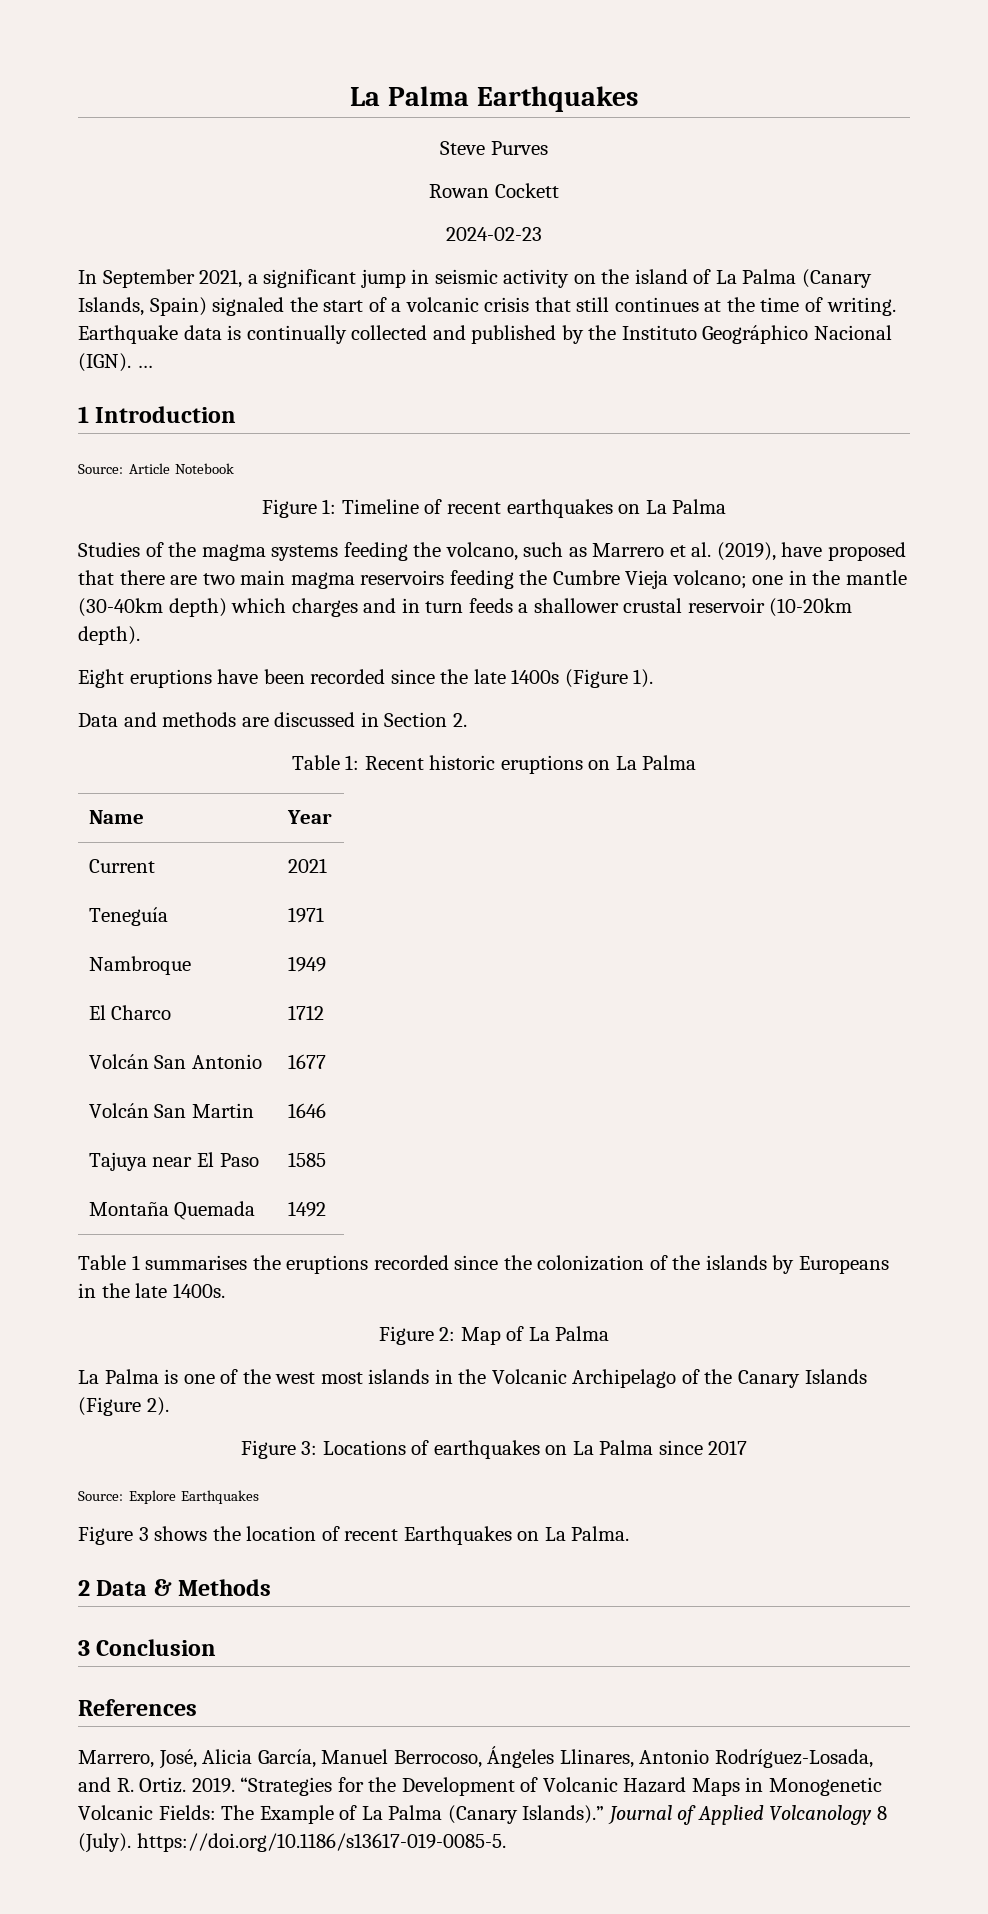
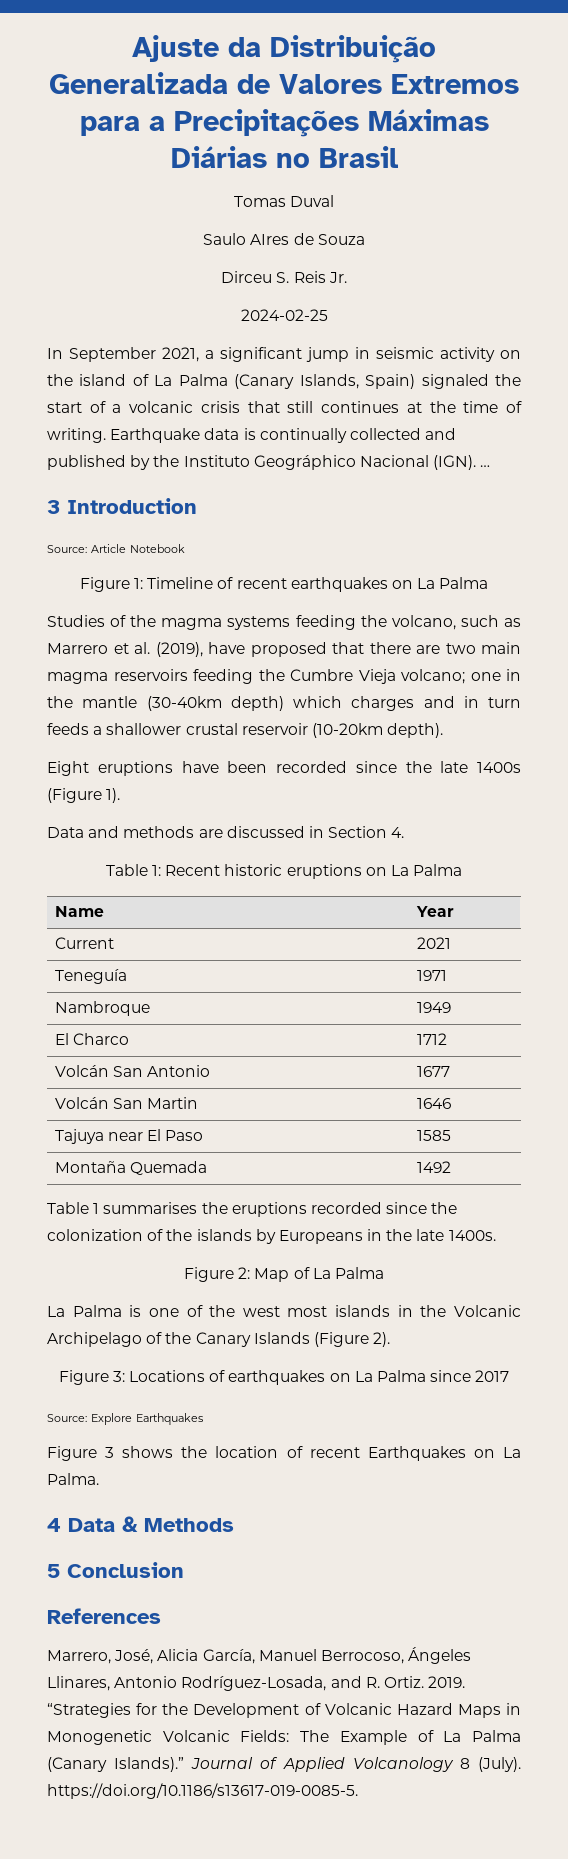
- La Palma Earthquakes
- Steve Purves
- Rowan Cockett
- 2024-02-23
+ Ajuste da Distribuição Generalizada de Valores Extremos para a Precipitações Máximas Diárias no Brasil
+ Tomas Duval
+ Saulo AIres de Souza
+ Dirceu S. Reis Jr.
+ 2024-02-25
- 1 Introduction
+ 3 Introduction
- Data and methods are discussed in Section 2.
+ Data and methods are discussed in Section 4.
- 2 Data & Methods
+ 4 Data & Methods
- 3 Conclusion
+ 5 Conclusion

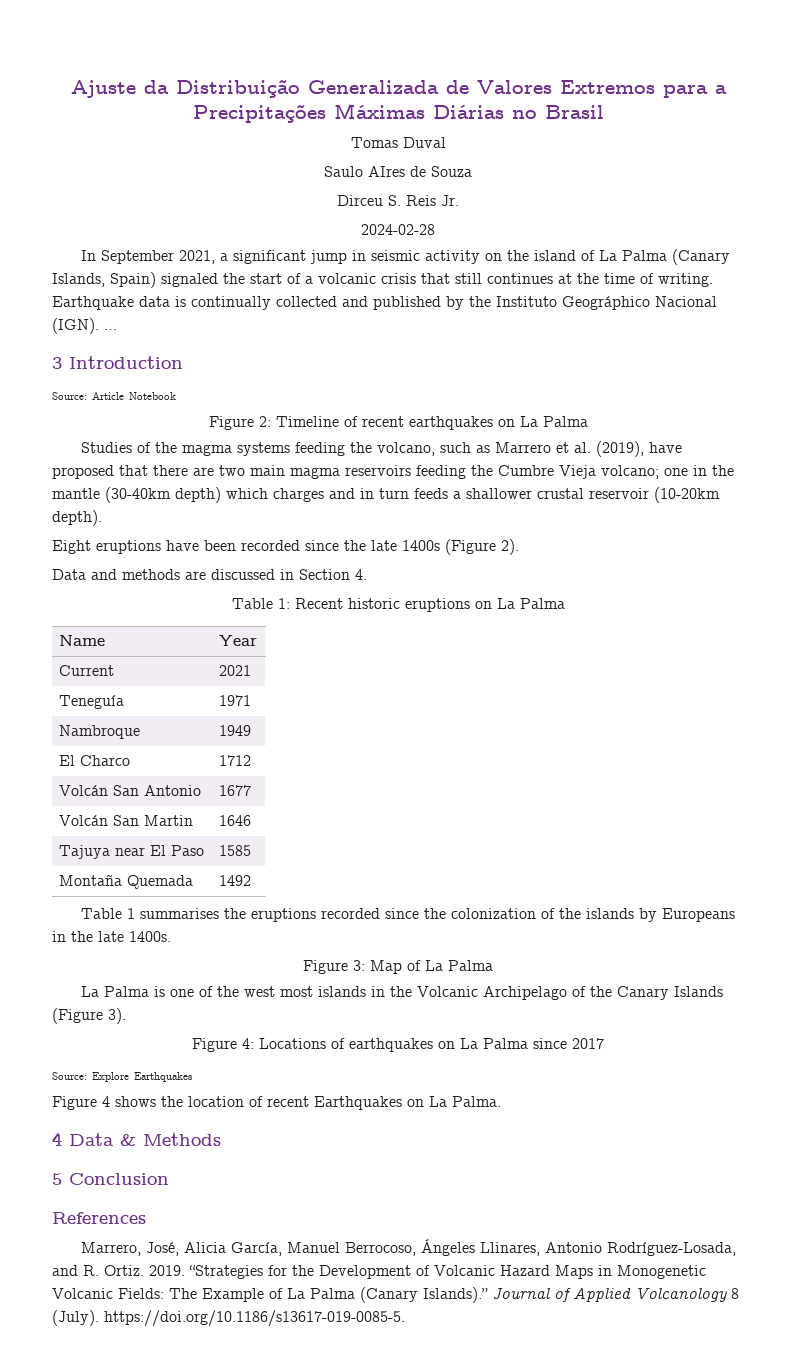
- 2024-02-25
+ 2024-02-28
- Figure 1: Timeline of recent earthquakes on La Palma
+ Figure 2: Timeline of recent earthquakes on La Palma
- Eight eruptions have been recorded since the late 1400s (Figure 1).
+ Eight eruptions have been recorded since the late 1400s (Figure 2).
- Figure 2: Map of La Palma
+ Figure 3: Map of La Palma
- La Palma is one of the west most islands in the Volcanic Archipelago of the Canary Islands (Figure 2).
- Figure 3: Locations of earthquakes on La Palma since 2017
+ La Palma is one of the west most islands in the Volcanic Archipelago of the Canary Islands (Figure 3).
+ Figure 4: Locations of earthquakes on La Palma since 2017
- Figure 3 shows the location of recent Earthquakes on La Palma.
+ Figure 4 shows the location of recent Earthquakes on La Palma.

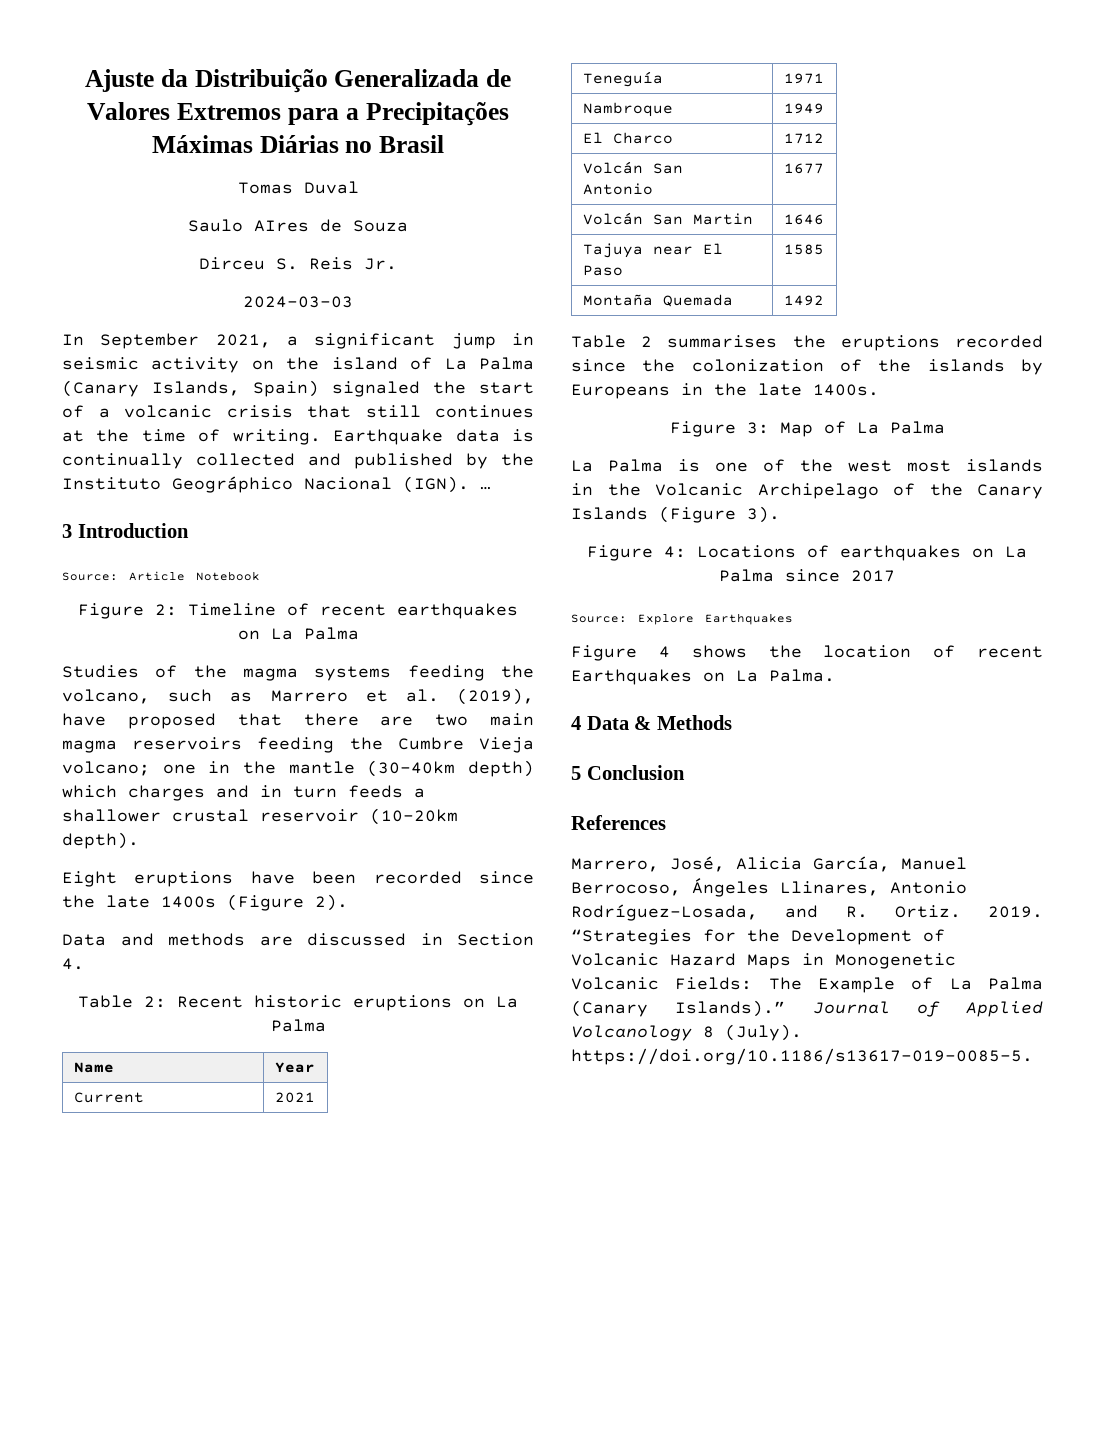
- 2024-02-28
+ 2024-03-03
- Table 1: Recent historic eruptions on La Palma
+ Table 2: Recent historic eruptions on La Palma
- Table 1 summarises the eruptions recorded since the colonization of the islands by Europeans in the late 1400s.
+ Table 2 summarises the eruptions recorded since the colonization of the islands by Europeans in the late 1400s.

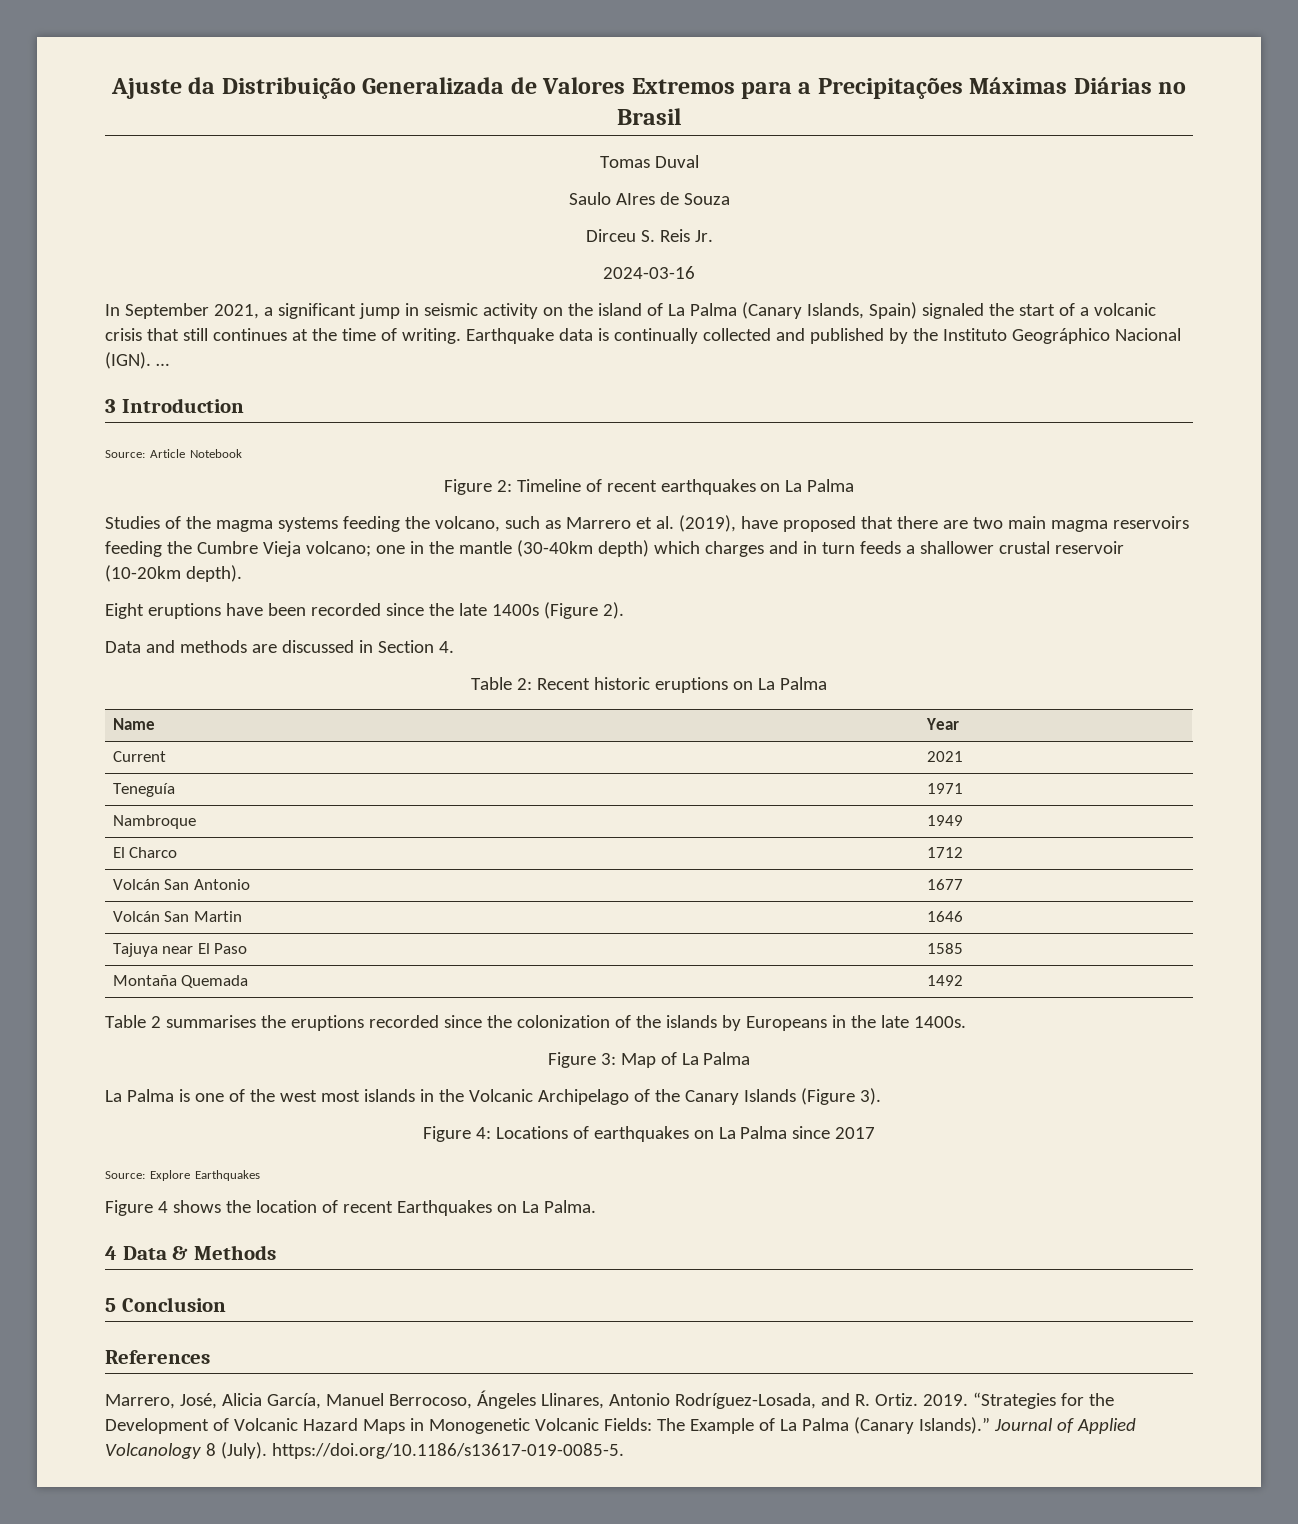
- 2024-03-03
+ 2024-03-16

